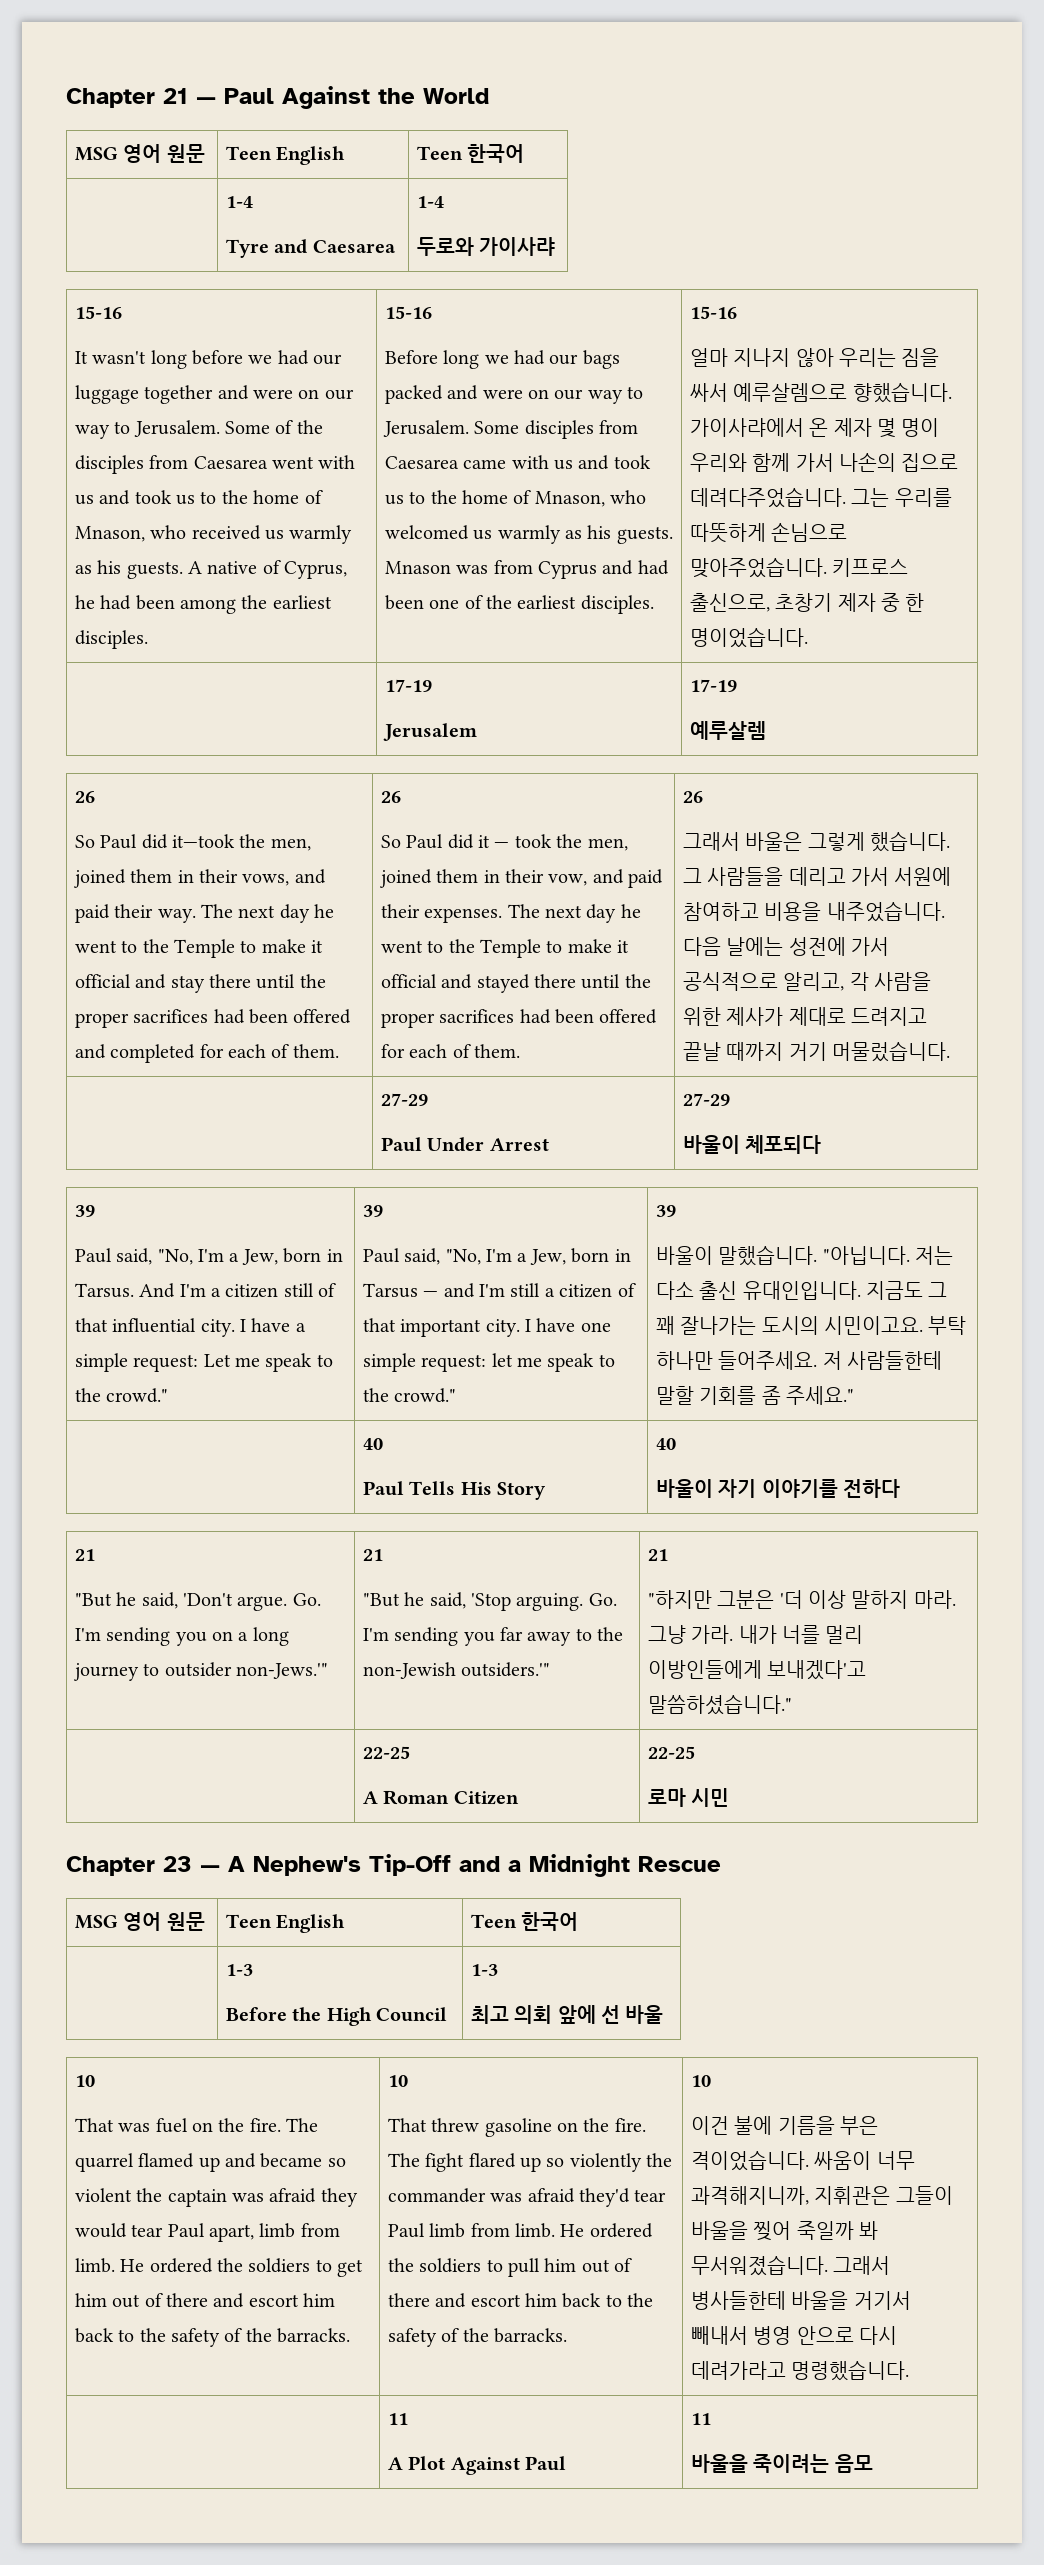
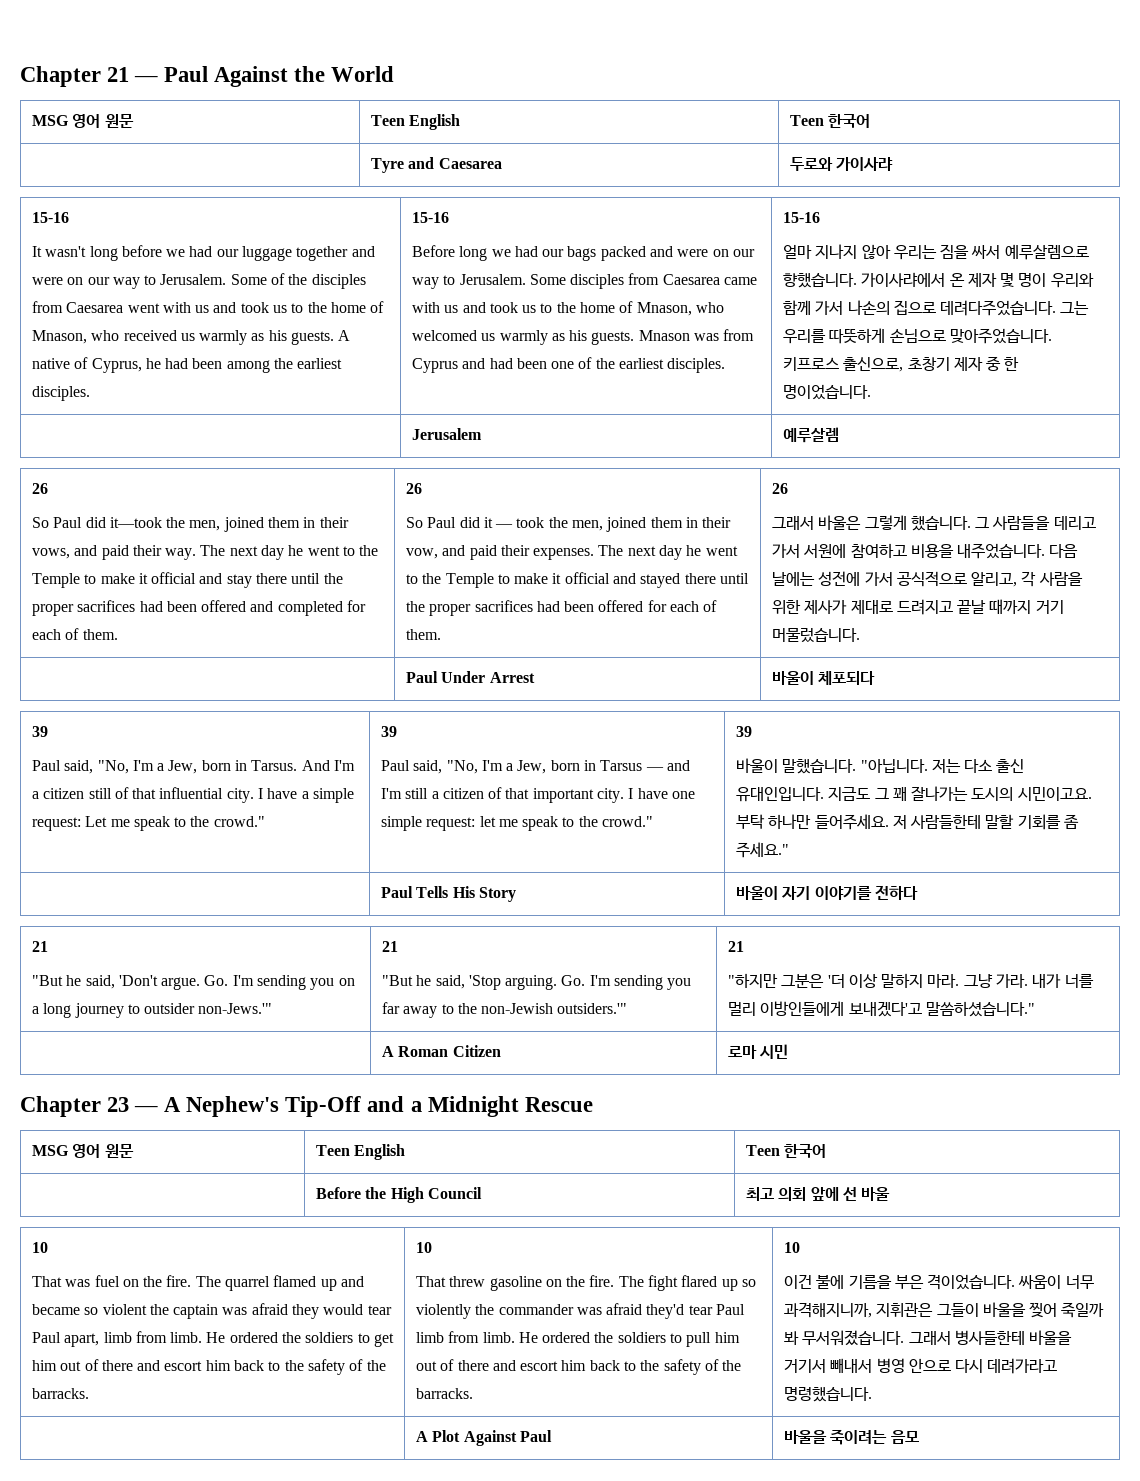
  Chapter 21 — Paul Against the World
  MSG 영어 원문 | Teen English | Teen 한국어
- | 1-4
- Tyre and Caesarea | 1-4
- 두로와 가이사랴
+ | Tyre and Caesarea | 두로와 가이사랴
  키프로스 출신으로, 초창기 제자 중 한 명이었습니다.
- | 17-19
- Jerusalem | 17-19
- 예루살렘
+ | Jerusalem | 예루살렘
  다음 날에는 성전에 가서 공식적으로 알리고, 각 사람을 위한 제사가 제대로 드려지고 끝날 때까지 거기 머물렀습니다.
- | 27-29
- Paul Under Arrest | 27-29
- 바울이 체포되다
+ | Paul Under Arrest | 바울이 체포되다
  저 사람들한테 말할 기회를 좀 주세요."
- | 40
- Paul Tells His Story | 40
- 바울이 자기 이야기를 전하다
+ | Paul Tells His Story | 바울이 자기 이야기를 전하다
  내가 너를 멀리 이방인들에게 보내겠다'고 말씀하셨습니다."
- | 22-25
- A Roman Citizen | 22-25
- 로마 시민
+ | A Roman Citizen | 로마 시민
  Chapter 23 — A Nephew's Tip-Off and a Midnight Rescue
  MSG 영어 원문 | Teen English | Teen 한국어
- | 1-3
- Before the High Council | 1-3
- 최고 의회 앞에 선 바울
+ | Before the High Council | 최고 의회 앞에 선 바울
  그래서 병사들한테 바울을 거기서 빼내서 병영 안으로 다시 데려가라고 명령했습니다.
- | 11
- A Plot Against Paul | 11
- 바울을 죽이려는 음모
+ | A Plot Against Paul | 바울을 죽이려는 음모

